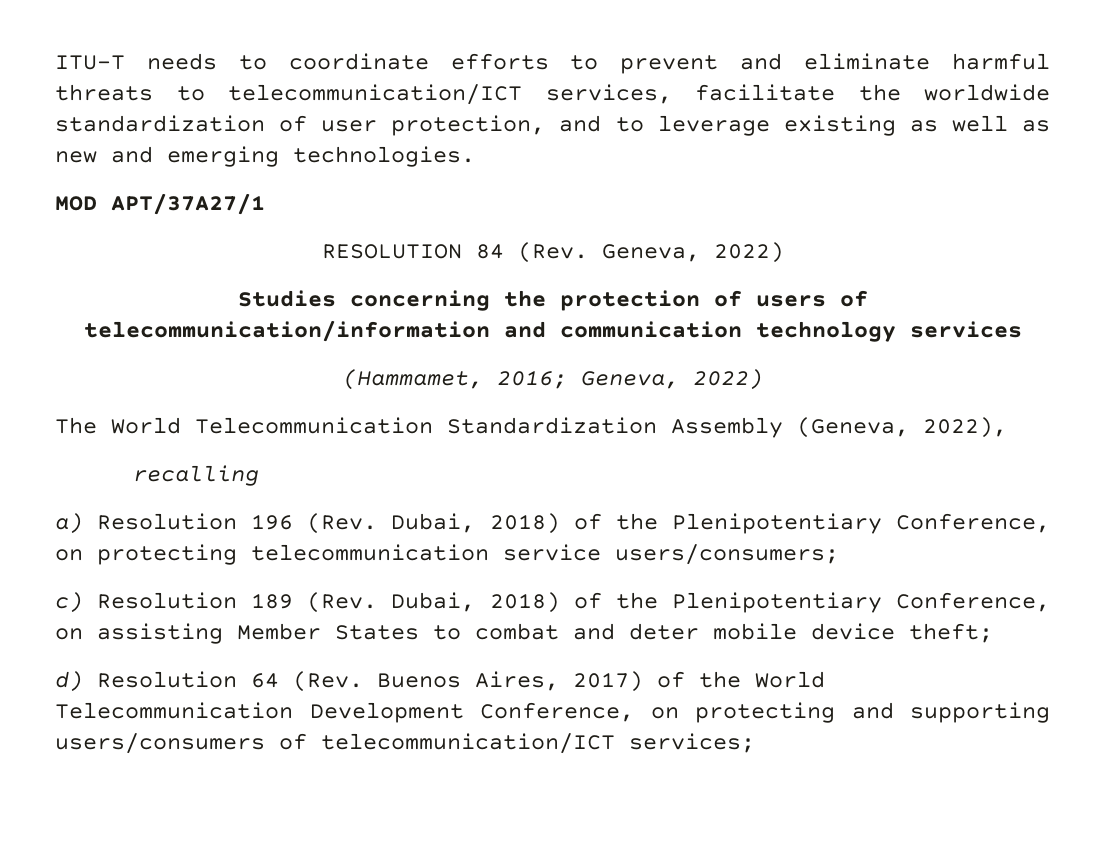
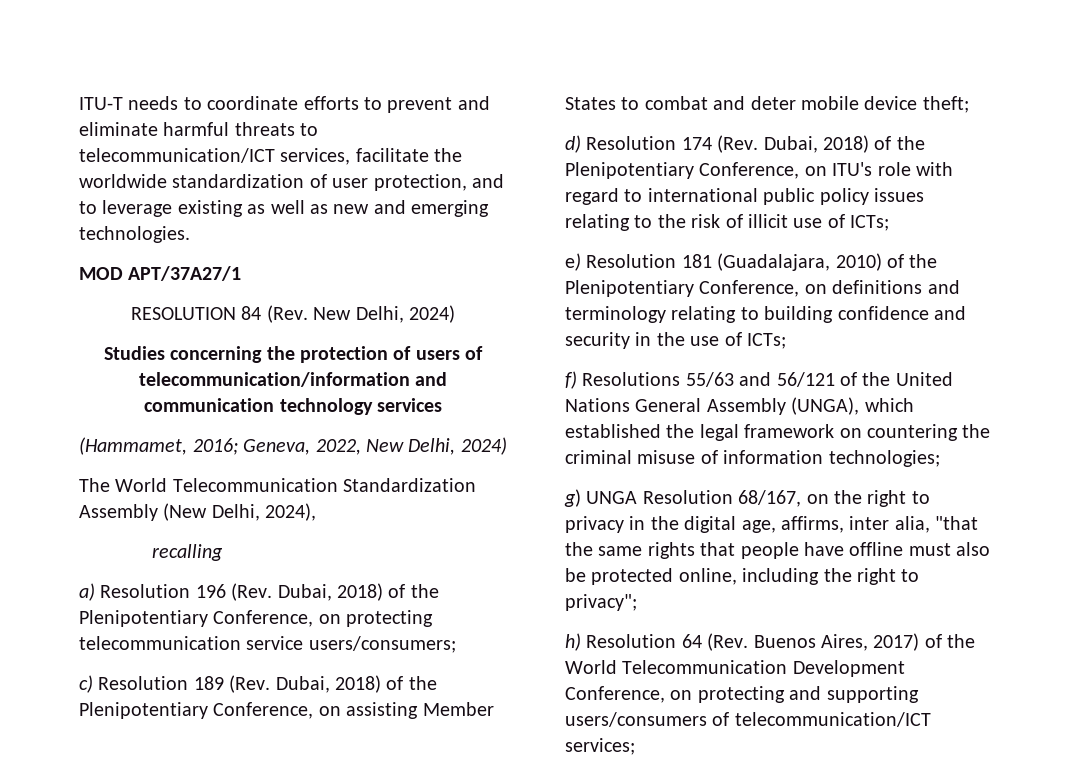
- RESOLUTION 84 (Rev. Geneva, 2022)
+ RESOLUTION 84 (Rev. New Delhi, 2024)
- (Hammamet, 2016; Geneva, 2022)
+ (Hammamet, 2016; Geneva, 2022, New Delhi, 2024)
- The World Telecommunication Standardization Assembly (Geneva, 2022),
+ The World Telecommunication Standardization Assembly (New Delhi, 2024),
- d) Resolution 64 (Rev. Buenos Aires, 2017) of the World Telecommunication Development Conference, on protecting and supporting users/consumers of telecommunication/ICT services;
+ d) Resolution 174 (Rev. Dubai, 2018) of the Plenipotentiary Conference, on ITU's role with regard to international public policy issues relating to the risk of illicit use of ICTs;
+ e) Resolution 181 (Guadalajara, 2010) of the Plenipotentiary Conference, on definitions and terminology relating to building confidence and security in the use of ICTs;
+ f) Resolutions 55/63 and 56/121 of the United Nations General Assembly (UNGA), which established the legal framework on countering the criminal misuse of information technologies;
+ g) UNGA Resolution 68/167, on the right to privacy in the digital age, affirms, inter alia, "that the same rights that people have offline must also be protected online, including the right to privacy";
+ h) Resolution 64 (Rev. Buenos Aires, 2017) of the World Telecommunication Development Conference, on protecting and supporting users/consumers of telecommunication/ICT services;

